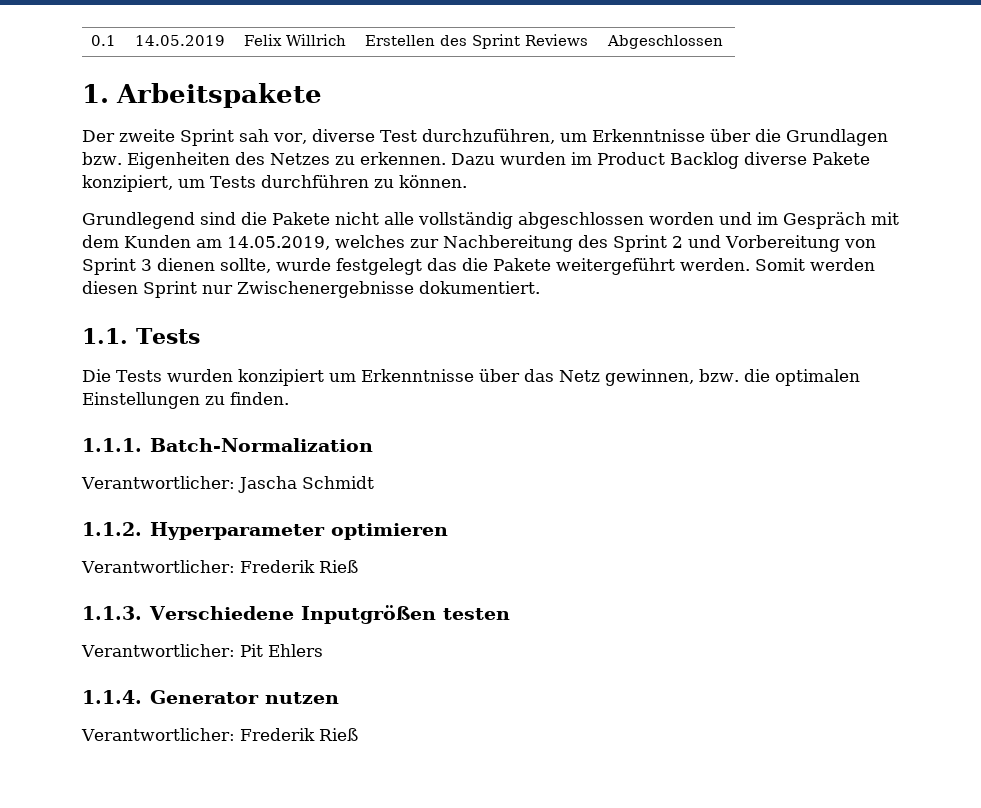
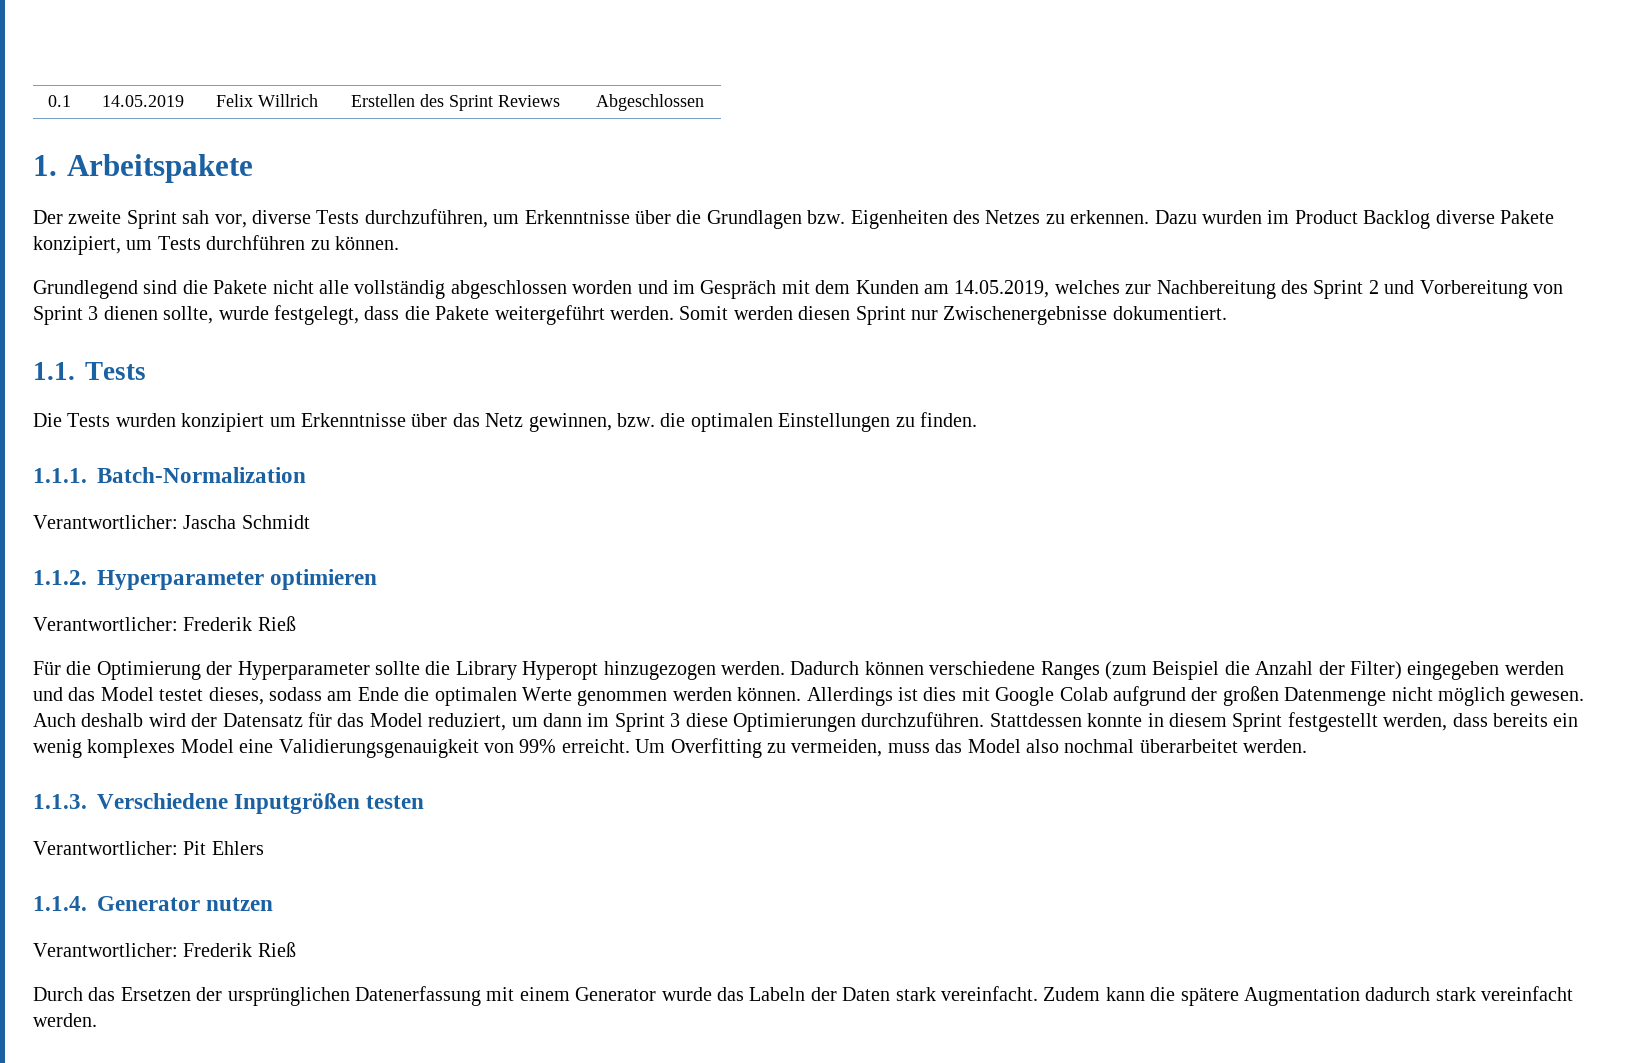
- Der zweite Sprint sah vor, diverse Test durchzuführen, um Erkenntnisse über die Grundlagen bzw. Eigenheiten des Netzes zu erkennen.
+ Der zweite Sprint sah vor, diverse Tests durchzuführen, um Erkenntnisse über die Grundlagen bzw. Eigenheiten des Netzes zu erkennen.
- Grundlegend sind die Pakete nicht alle vollständig abgeschlossen worden und im Gespräch mit dem Kunden am 14.05.2019, welches zur Nachbereitung des Sprint 2 und Vorbereitung von Sprint 3 dienen sollte, wurde festgelegt das die Pakete weitergeführt werden.
+ Grundlegend sind die Pakete nicht alle vollständig abgeschlossen worden und im Gespräch mit dem Kunden am 14.05.2019, welches zur Nachbereitung des Sprint 2 und Vorbereitung von Sprint 3 dienen sollte, wurde festgelegt, dass die Pakete weitergeführt werden.
+ Für die Optimierung der Hyperparameter sollte die Library Hyperopt hinzugezogen werden. Dadurch können verschiedene Ranges (zum Beispiel die Anzahl der Filter) eingegeben werden und das Model testet dieses, sodass am Ende die optimalen Werte genommen werden können. Allerdings ist dies mit Google Colab aufgrund der großen Datenmenge nicht möglich gewesen. Auch deshalb wird der Datensatz für das Model reduziert, um dann im Sprint 3 diese Optimierungen durchzuführen. Stattdessen konnte in diesem Sprint festgestellt werden, dass bereits ein wenig komplexes Model eine Validierungsgenauigkeit von 99% erreicht. Um Overfitting zu vermeiden, muss das Model also nochmal überarbeitet werden.
+ Durch das Ersetzen der ursprünglichen Datenerfassung mit einem Generator wurde das Labeln der Daten stark vereinfacht. Zudem kann die spätere Augmentation dadurch stark vereinfacht werden.

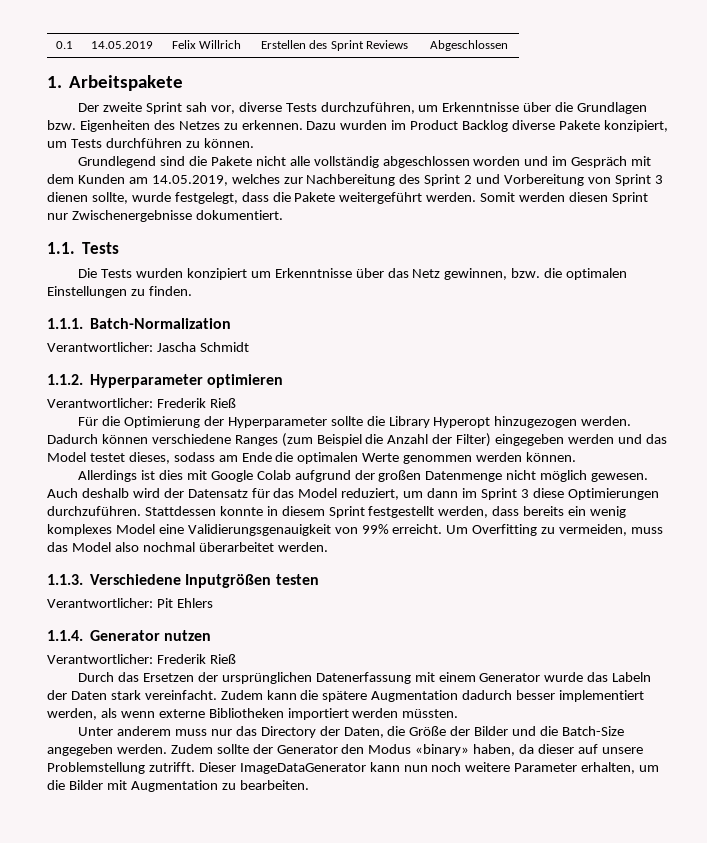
- Dadurch können verschiedene Ranges (zum Beispiel die Anzahl der Filter) eingegeben werden und das Model testet dieses, sodass am Ende die optimalen Werte genommen werden können. Allerdings ist dies mit Google Colab aufgrund der großen Datenmenge nicht möglich gewesen.
+ Dadurch können verschiedene Ranges (zum Beispiel die Anzahl der Filter) eingegeben werden und das Model testet dieses, sodass am Ende die optimalen Werte genommen werden können.
+ Allerdings ist dies mit Google Colab aufgrund der großen Datenmenge nicht möglich gewesen.
- Zudem kann die spätere Augmentation dadurch stark vereinfacht werden.
+ Zudem kann die spätere Augmentation dadurch besser implementiert werden, als wenn externe Bibliotheken importiert werden müssten.
+ Unter anderem muss nur das Directory der Daten, die Größe der Bilder und die Batch-Size angegeben werden. Zudem sollte der Generator den Modus «binary» haben, da dieser auf unsere Problemstellung zutrifft. Dieser ImageDataGenerator kann nun noch weitere Parameter erhalten, um die Bilder mit Augmentation zu bearbeiten.

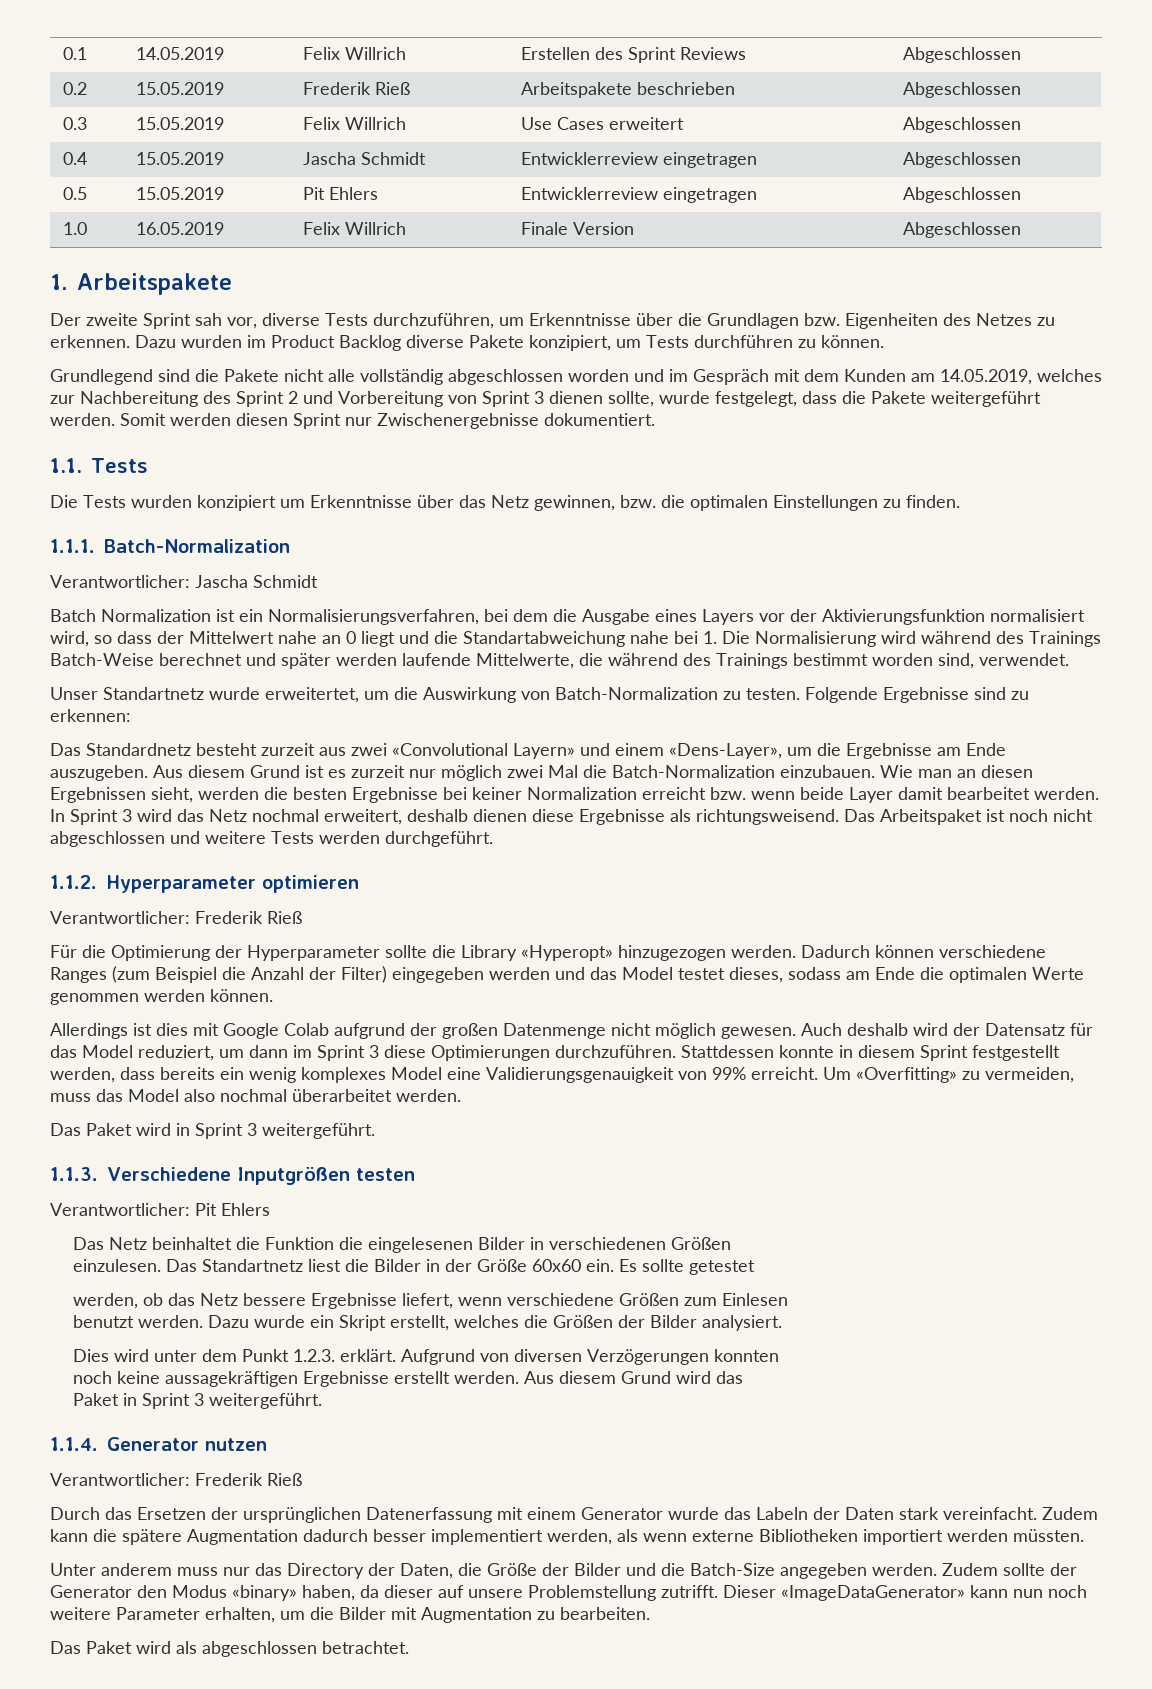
+ 0.2 | 15.05.2019 | Frederik Rieß | Arbeitspakete beschrieben | Abgeschlossen
+ 0.3 | 15.05.2019 | Felix Willrich | Use Cases erweitert | Abgeschlossen
+ 0.4 | 15.05.2019 | Jascha Schmidt | Entwicklerreview eingetragen | Abgeschlossen
+ 0.5 | 15.05.2019 | Pit Ehlers | Entwicklerreview eingetragen | Abgeschlossen
+ 1.0 | 16.05.2019 | Felix Willrich | Finale Version | Abgeschlossen
+ Batch Normalization ist ein Normalisierungsverfahren, bei dem die Ausgabe eines Layers vor der Aktivierungsfunktion normalisiert wird, so dass der Mittelwert nahe an 0 liegt und die Standartabweichung nahe bei 1. Die Normalisierung wird während des Trainings Batch-Weise berechnet und später werden laufende Mittelwerte, die während des Trainings bestimmt worden sind, verwendet.
+ Unser Standartnetz wurde erweitertet, um die Auswirkung von Batch-Normalization zu testen. Folgende Ergebnisse sind zu erkennen:
+ Das Standardnetz besteht zurzeit aus zwei «Convolutional Layern» und einem «Dens-Layer», um die Ergebnisse am Ende auszugeben. Aus diesem Grund ist es zurzeit nur möglich zwei Mal die Batch-Normalization einzubauen. Wie man an diesen Ergebnissen sieht, werden die besten Ergebnisse bei keiner Normalization erreicht bzw. wenn beide Layer damit bearbeitet werden. In Sprint 3 wird das Netz nochmal erweitert, deshalb dienen diese Ergebnisse als richtungsweisend. Das Arbeitspaket ist noch nicht abgeschlossen und weitere Tests werden durchgeführt.
- Für die Optimierung der Hyperparameter sollte die Library Hyperopt hinzugezogen werden.
+ Für die Optimierung der Hyperparameter sollte die Library «Hyperopt» hinzugezogen werden.
- Um Overfitting zu vermeiden, muss das Model also nochmal überarbeitet werden.
+ Um «Overfitting» zu vermeiden, muss das Model also nochmal überarbeitet werden.
+ Das Paket wird in Sprint 3 weitergeführt.
+ Das Netz beinhaltet die Funktion die eingelesenen Bilder in verschiedenen Größen
+ einzulesen. Das Standartnetz liest die Bilder in der Größe 60x60 ein. Es sollte getestet
+ werden, ob das Netz bessere Ergebnisse liefert, wenn verschiedene Größen zum Einlesen
+ benutzt werden. Dazu wurde ein Skript erstellt, welches die Größen der Bilder analysiert.
+ Dies wird unter dem Punkt 1.2.3. erklärt. Aufgrund von diversen Verzögerungen konnten
+ noch keine aussagekräftigen Ergebnisse erstellt werden. Aus diesem Grund wird das
+ Paket in Sprint 3 weitergeführt.
- Dieser ImageDataGenerator kann nun noch weitere Parameter erhalten, um die Bilder mit Augmentation zu bearbeiten.
+ Dieser «ImageDataGenerator» kann nun noch weitere Parameter erhalten, um die Bilder mit Augmentation zu bearbeiten.
+ Das Paket wird als abgeschlossen betrachtet.

